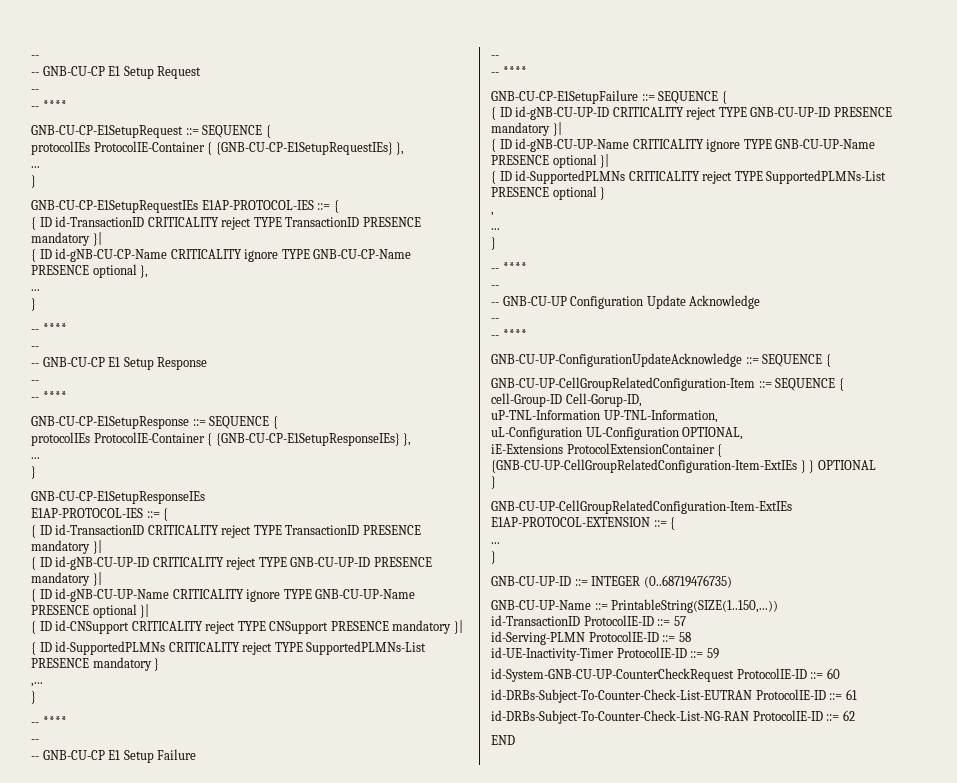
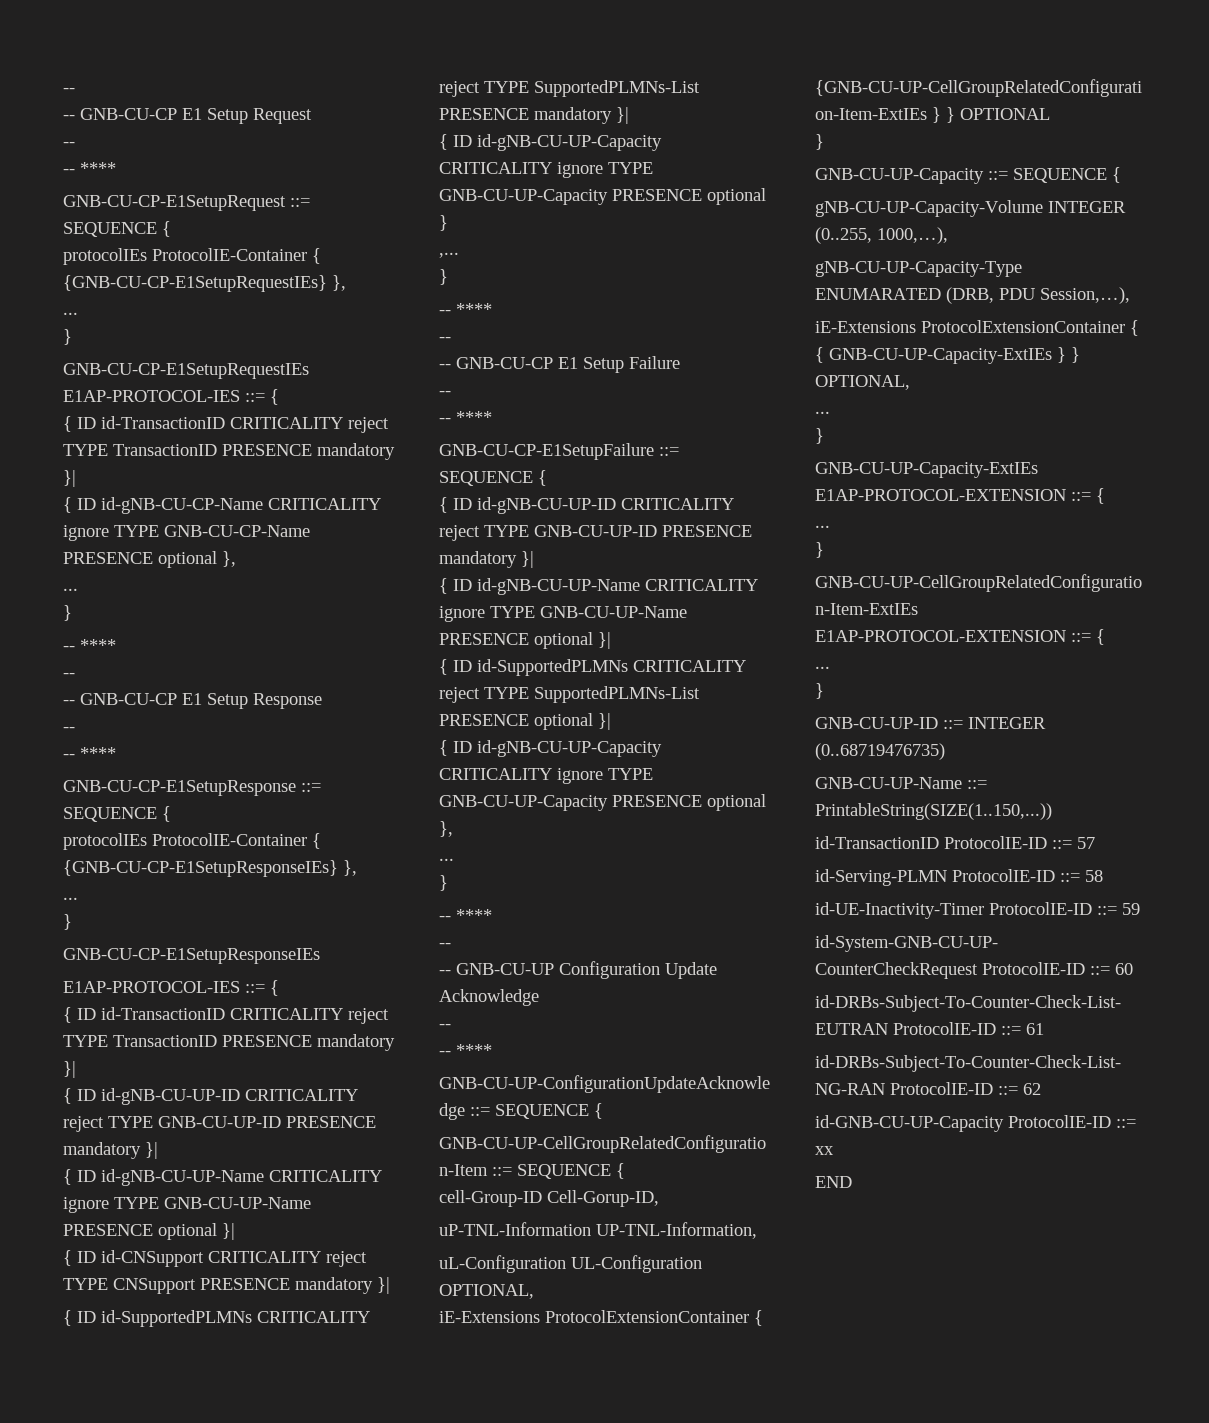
- { ID id-SupportedPLMNs CRITICALITY reject TYPE SupportedPLMNs-List PRESENCE mandatory }
+ { ID id-SupportedPLMNs CRITICALITY reject TYPE SupportedPLMNs-List PRESENCE mandatory }|
+ { ID id-gNB-CU-UP-Capacity CRITICALITY ignore TYPE GNB-CU-UP-Capacity PRESENCE optional }
- { ID id-SupportedPLMNs CRITICALITY reject TYPE SupportedPLMNs-List PRESENCE optional }
- ,
+ { ID id-SupportedPLMNs CRITICALITY reject TYPE SupportedPLMNs-List PRESENCE optional }|
+ { ID id-gNB-CU-UP-Capacity CRITICALITY ignore TYPE GNB-CU-UP-Capacity PRESENCE optional },
+ GNB-CU-UP-Capacity ::= SEQUENCE {
+ gNB-CU-UP-Capacity-Volume INTEGER (0..255, 1000,…),
+ gNB-CU-UP-Capacity-Type ENUMARATED (DRB, PDU Session,…),
+ iE-Extensions ProtocolExtensionContainer { { GNB-CU-UP-Capacity-ExtIEs } } OPTIONAL,
+ ...
+ }
+ GNB-CU-UP-Capacity-ExtIEs E1AP-PROTOCOL-EXTENSION ::= {
+ ...
+ }
+ id-GNB-CU-UP-Capacity ProtocolIE-ID ::= xx

